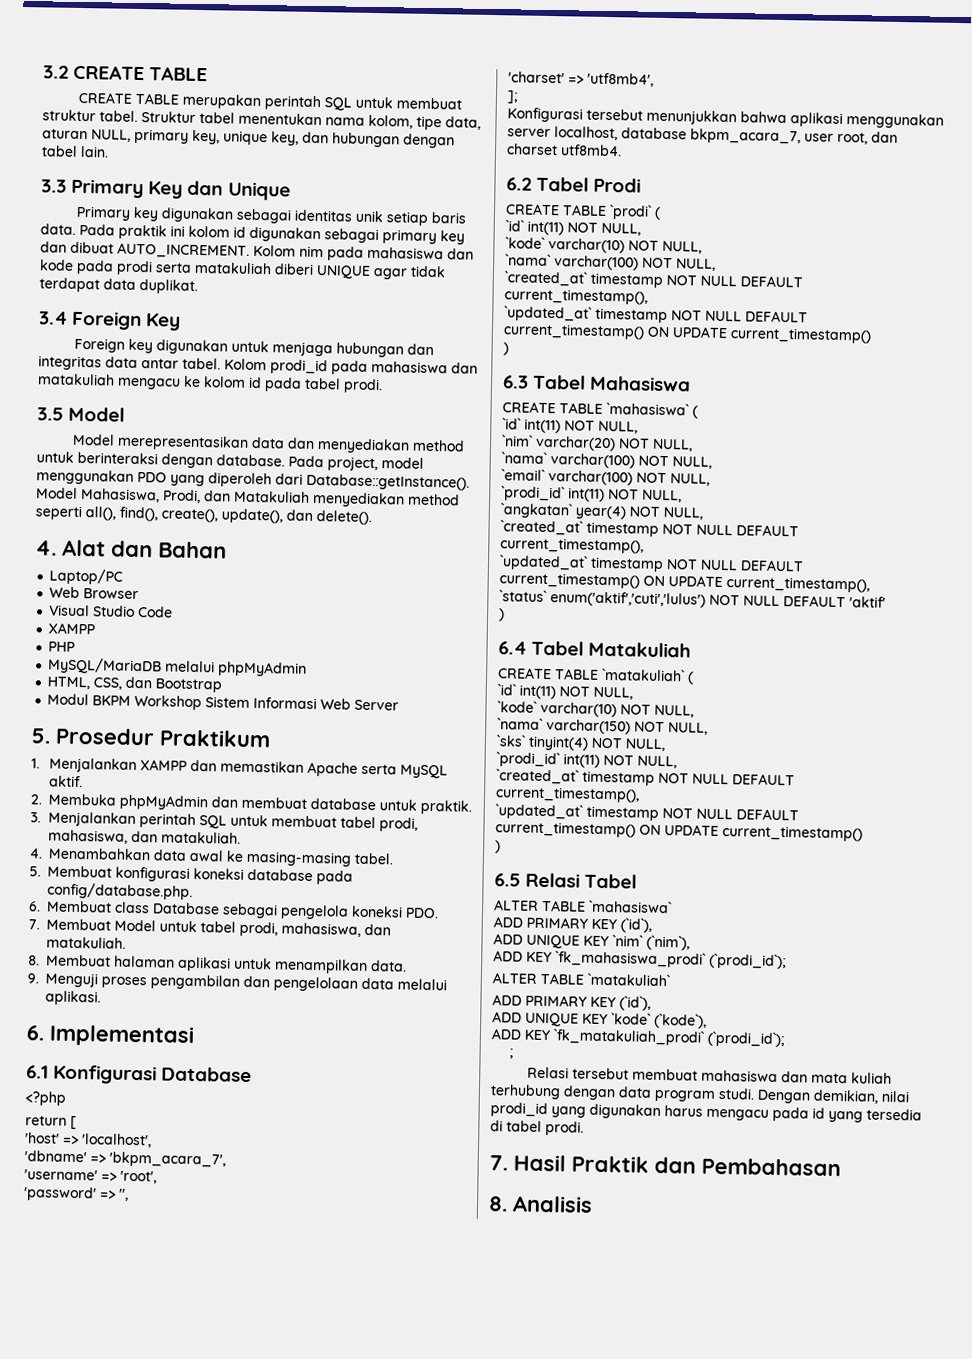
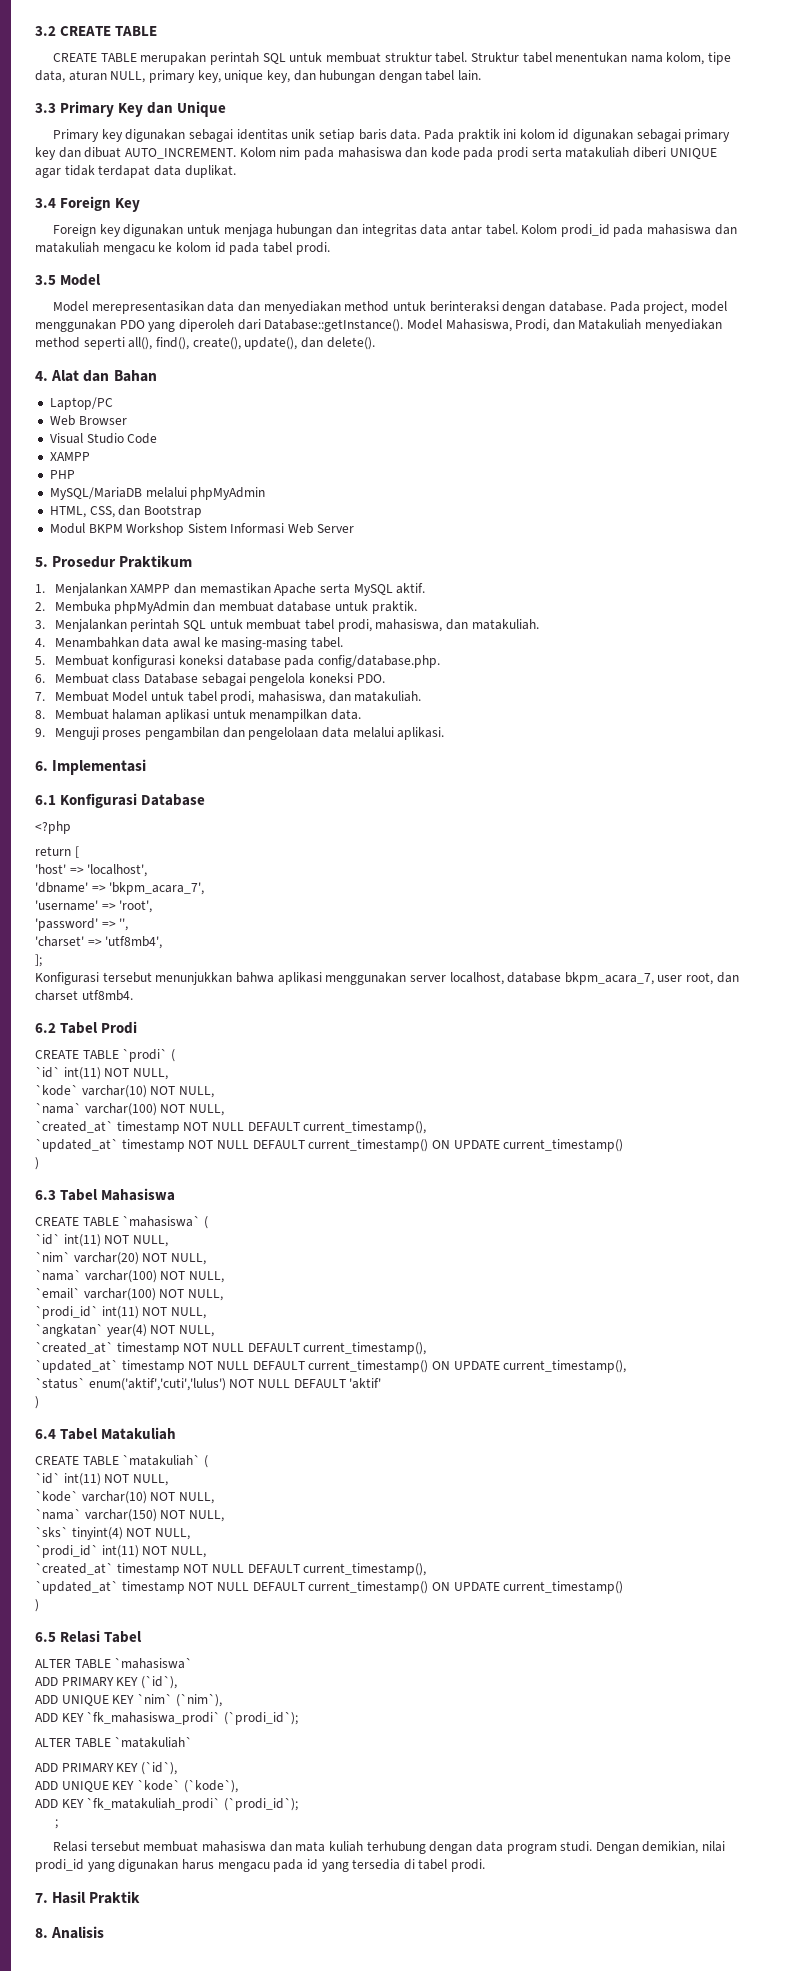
- 7. Hasil Praktik dan Pembahasan
+ 7. Hasil Praktik

